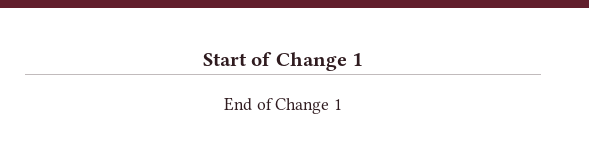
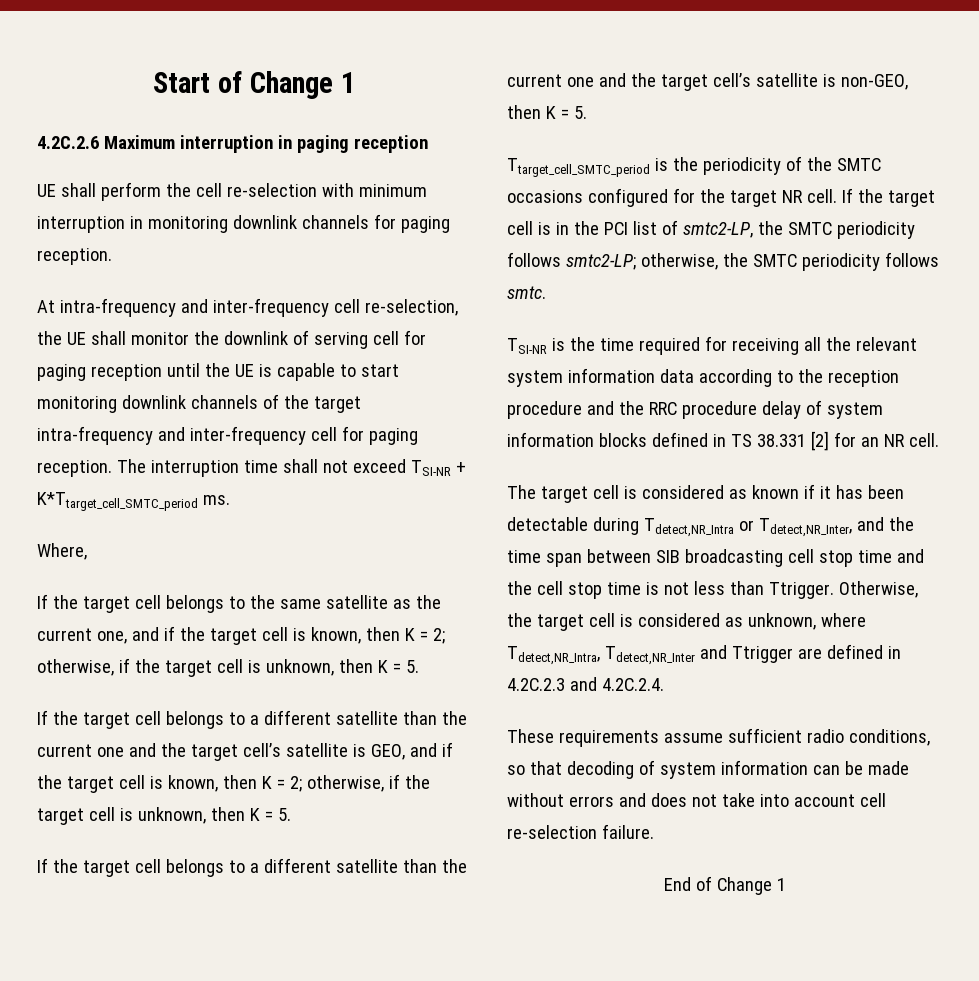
+ 4.2C.2.6 Maximum interruption in paging reception
+ UE shall perform the cell re-selection with minimum interruption in monitoring downlink channels for paging reception.
+ At intra-frequency and inter-frequency cell re-selection, the UE shall monitor the downlink of serving cell for paging reception until the UE is capable to start monitoring downlink channels of the target intra-frequency and inter-frequency cell for paging reception. The interruption time shall not exceed TSI-NR + K*Ttarget_cell_SMTC_period ms.
+ Where,
+ If the target cell belongs to the same satellite as the current one, and if the target cell is known, then K = 2; otherwise, if the target cell is unknown, then K = 5.
+ If the target cell belongs to a different satellite than the current one and the target cell’s satellite is GEO, and if the target cell is known, then K = 2; otherwise, if the target cell is unknown, then K = 5.
+ If the target cell belongs to a different satellite than the current one and the target cell’s satellite is non-GEO, then K = 5.
+ Ttarget_cell_SMTC_period is the periodicity of the SMTC occasions configured for the target NR cell. If the target cell is in the PCI list of smtc2-LP, the SMTC periodicity follows smtc2-LP; otherwise, the SMTC periodicity follows smtc.
+ TSI-NR is the time required for receiving all the relevant system information data according to the reception procedure and the RRC procedure delay of system information blocks defined in TS 38.331 [2] for an NR cell.
+ The target cell is considered as known if it has been detectable during Tdetect,NR_Intra or Tdetect,NR_Inter, and the time span between SIB broadcasting cell stop time and the cell stop time is not less than Ttrigger. Otherwise, the target cell is considered as unknown, where Tdetect,NR_Intra, Tdetect,NR_Inter and Ttrigger are defined in 4.2C.2.3 and 4.2C.2.4.
+ These requirements assume sufficient radio conditions, so that decoding of system information can be made without errors and does not take into account cell re-selection failure.

